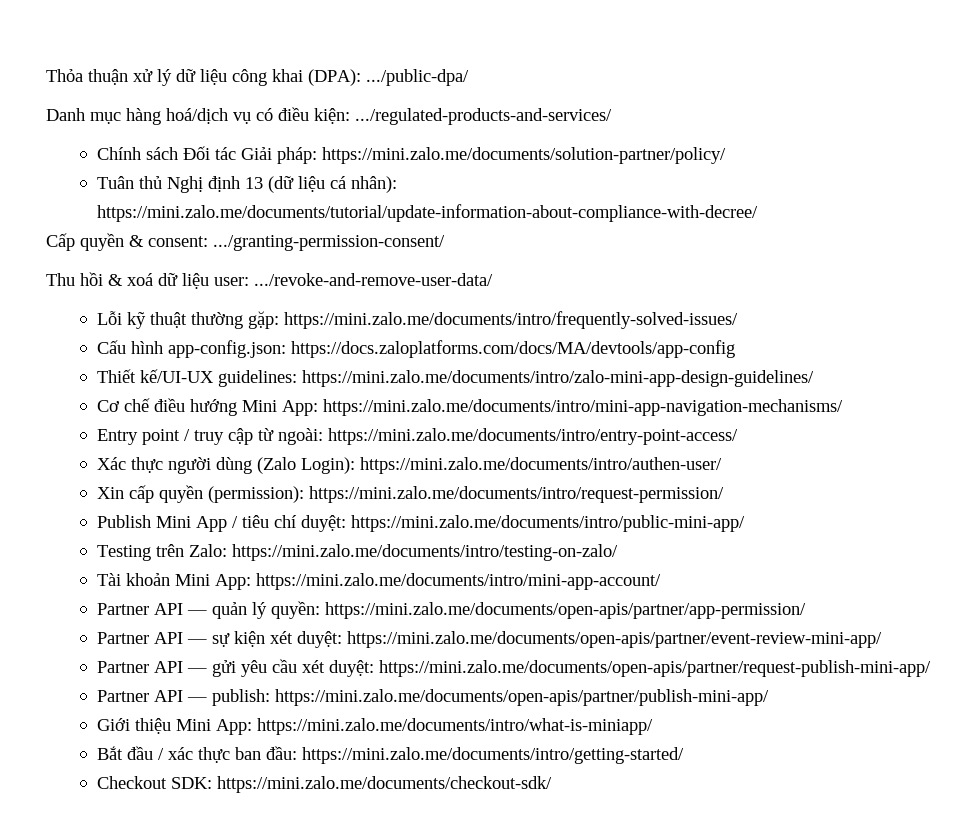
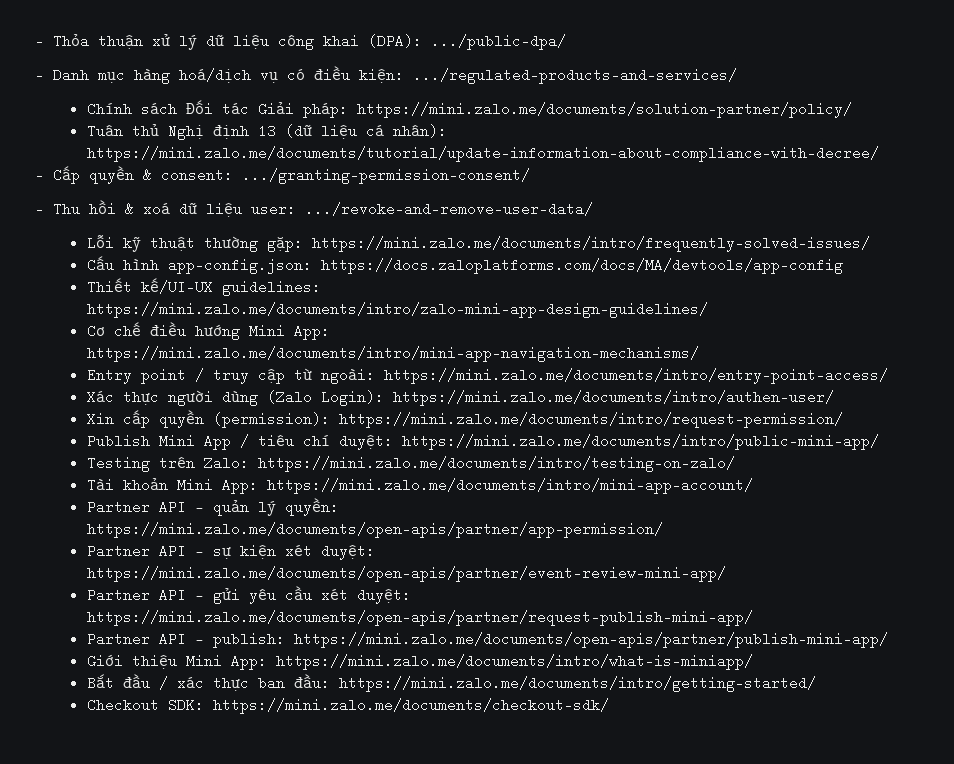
- Thỏa thuận xử lý dữ liệu công khai (DPA): .../public-dpa/
+ - Thỏa thuận xử lý dữ liệu công khai (DPA): .../public-dpa/
- Danh mục hàng hoá/dịch vụ có điều kiện: .../regulated-products-and-services/
+ - Danh mục hàng hoá/dịch vụ có điều kiện: .../regulated-products-and-services/
- Cấp quyền & consent: .../granting-permission-consent/
+ - Cấp quyền & consent: .../granting-permission-consent/
- Thu hồi & xoá dữ liệu user: .../revoke-and-remove-user-data/
+ - Thu hồi & xoá dữ liệu user: .../revoke-and-remove-user-data/

